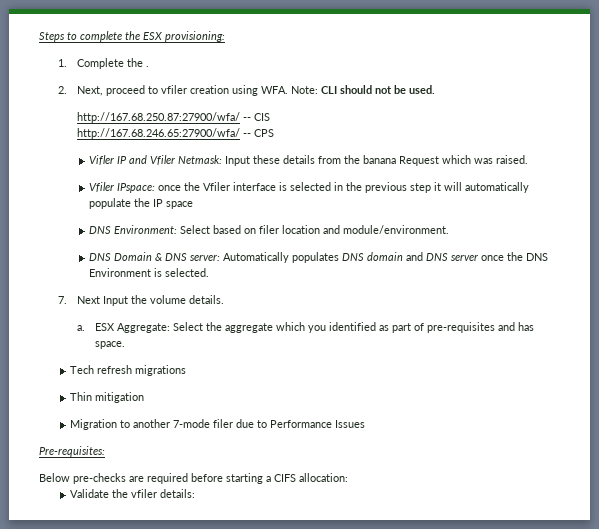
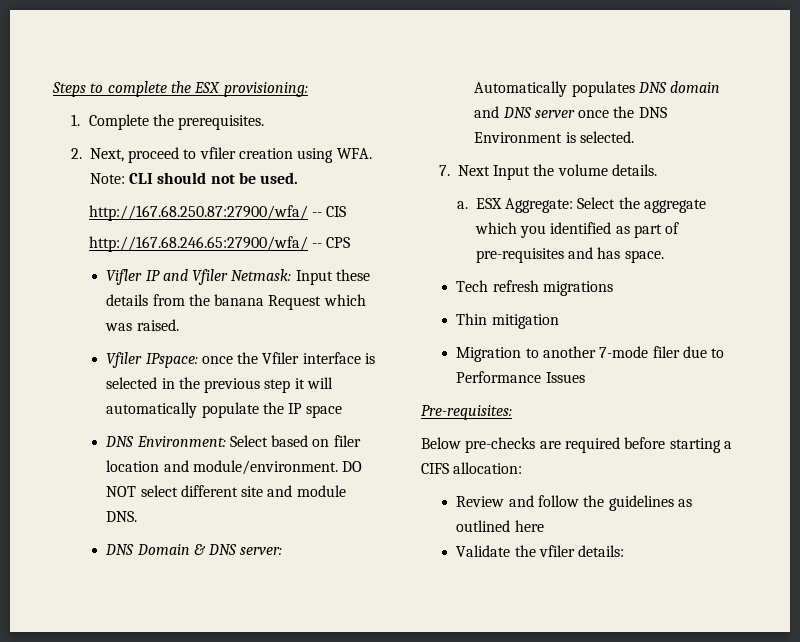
- 1. Complete the .
+ 1. Complete the prerequisites.
+ DO NOT select different site and module DNS.
+ Review and follow the guidelines as outlined here

